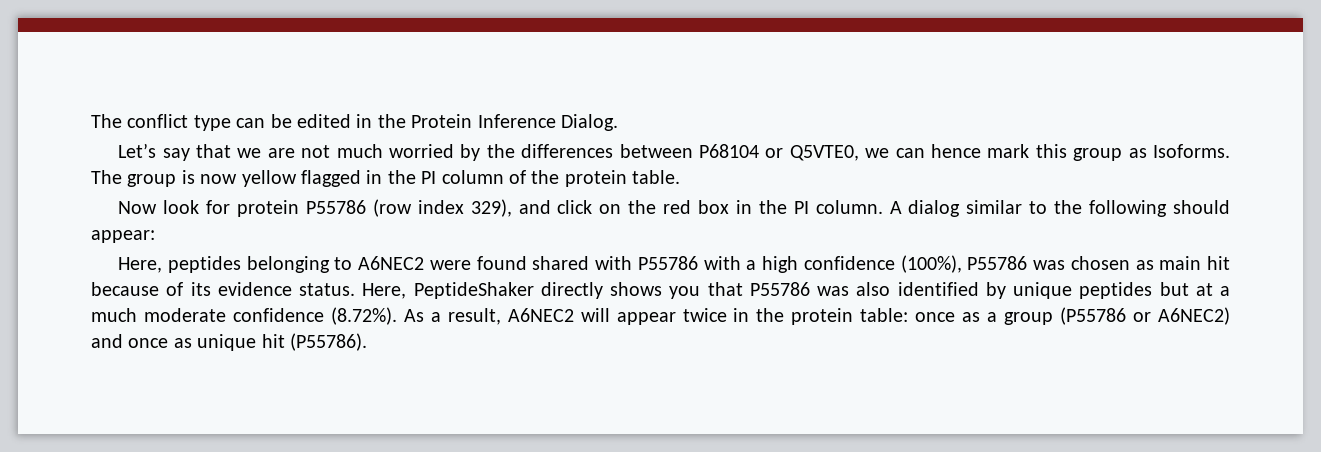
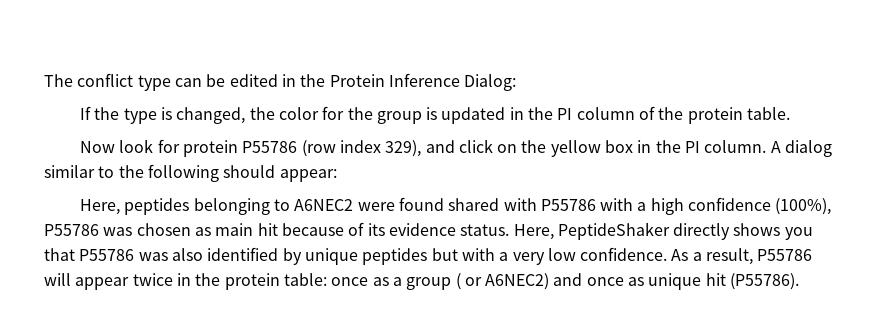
- The conflict type can be edited in the Protein Inference Dialog.
- Let’s say that we are not much worried by the differences between P68104 or Q5VTE0, we can hence mark this group as Isoforms. The group is now yellow flagged in the PI column of the protein table.
+ The conflict type can be edited in the Protein Inference Dialog:
+ If the type is changed, the color for the group is updated in the PI column of the protein table.
- Now look for protein P55786 (row index 329), and click on the red box in the PI column.
+ Now look for protein P55786 (row index 329), and click on the yellow box in the PI column.
- Here, PeptideShaker directly shows you that P55786 was also identified by unique peptides but at a much moderate confidence (8.72%). As a result, A6NEC2 will appear twice in the protein table: once as a group (P55786 or A6NEC2) and once as unique hit (P55786).
+ Here, PeptideShaker directly shows you that P55786 was also identified by unique peptides but with a very low confidence. As a result, P55786 will appear twice in the protein table: once as a group ( or A6NEC2) and once as unique hit (P55786).

